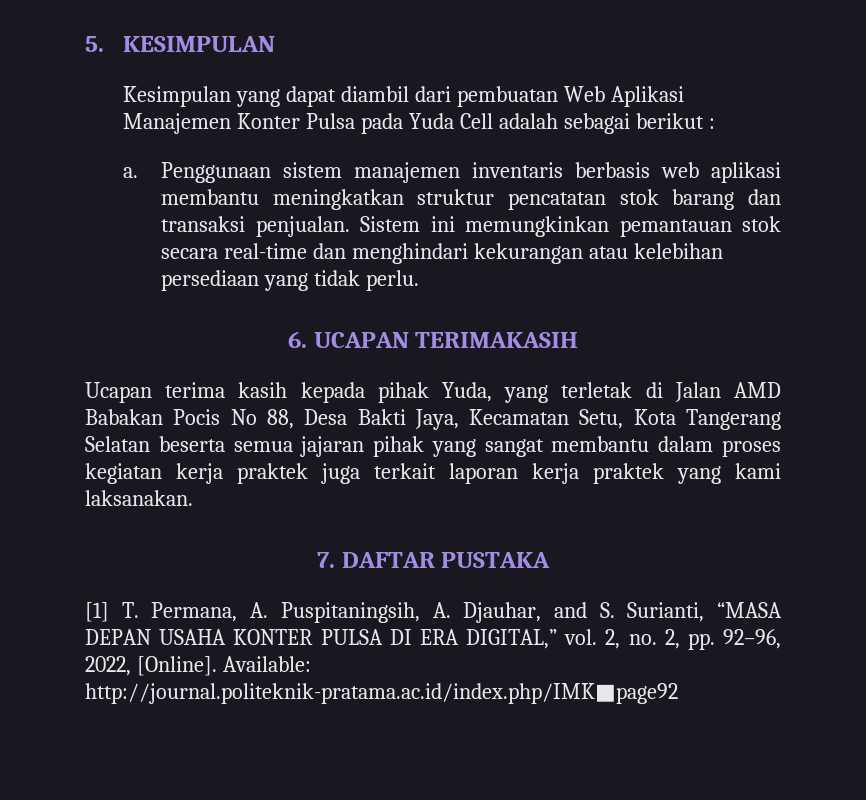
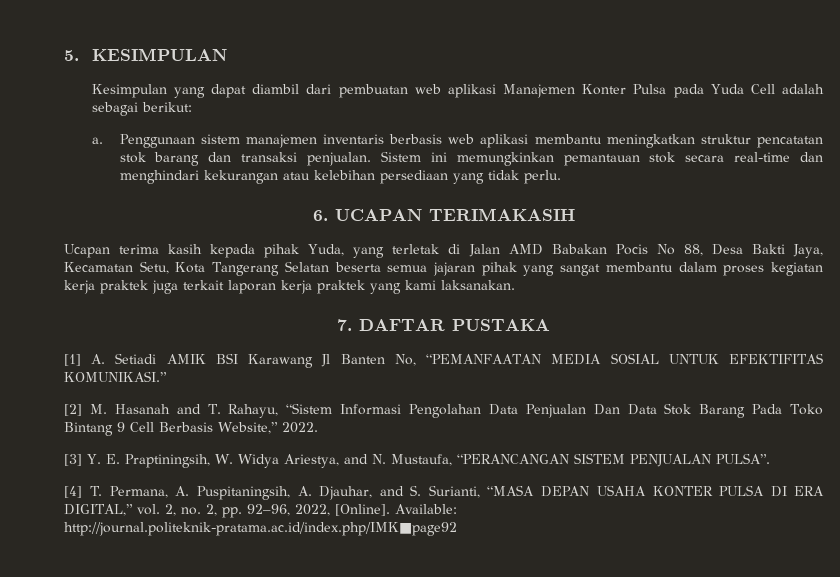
- Kesimpulan yang dapat diambil dari pembuatan Web Aplikasi Manajemen Konter Pulsa pada Yuda Cell adalah sebagai berikut :
+ Kesimpulan yang dapat diambil dari pembuatan web aplikasi Manajemen Konter Pulsa pada Yuda Cell adalah sebagai berikut:
- [1] T. Permana, A. Puspitaningsih, A. Djauhar, and S. Surianti, “MASA DEPAN USAHA KONTER PULSA DI ERA DIGITAL,” vol. 2, no. 2, pp. 92–96, 2022, [Online].
+ [1] A. Setiadi AMIK BSI Karawang Jl Banten No, “PEMANFAATAN MEDIA SOSIAL UNTUK EFEKTIFITAS KOMUNIKASI.”
+ [2] M. Hasanah and T. Rahayu, “Sistem Informasi Pengolahan Data Penjualan Dan Data Stok Barang Pada Toko Bintang 9 Cell Berbasis Website,” 2022.
+ [3] Y. E. Praptiningsih, W. Widya Ariestya, and N. Mustaufa, “PERANCANGAN SISTEM PENJUALAN PULSA”.
+ [4] T. Permana, A. Puspitaningsih, A. Djauhar, and S. Surianti, “MASA DEPAN USAHA KONTER PULSA DI ERA DIGITAL,” vol. 2, no. 2, pp. 92–96, 2022, [Online].

